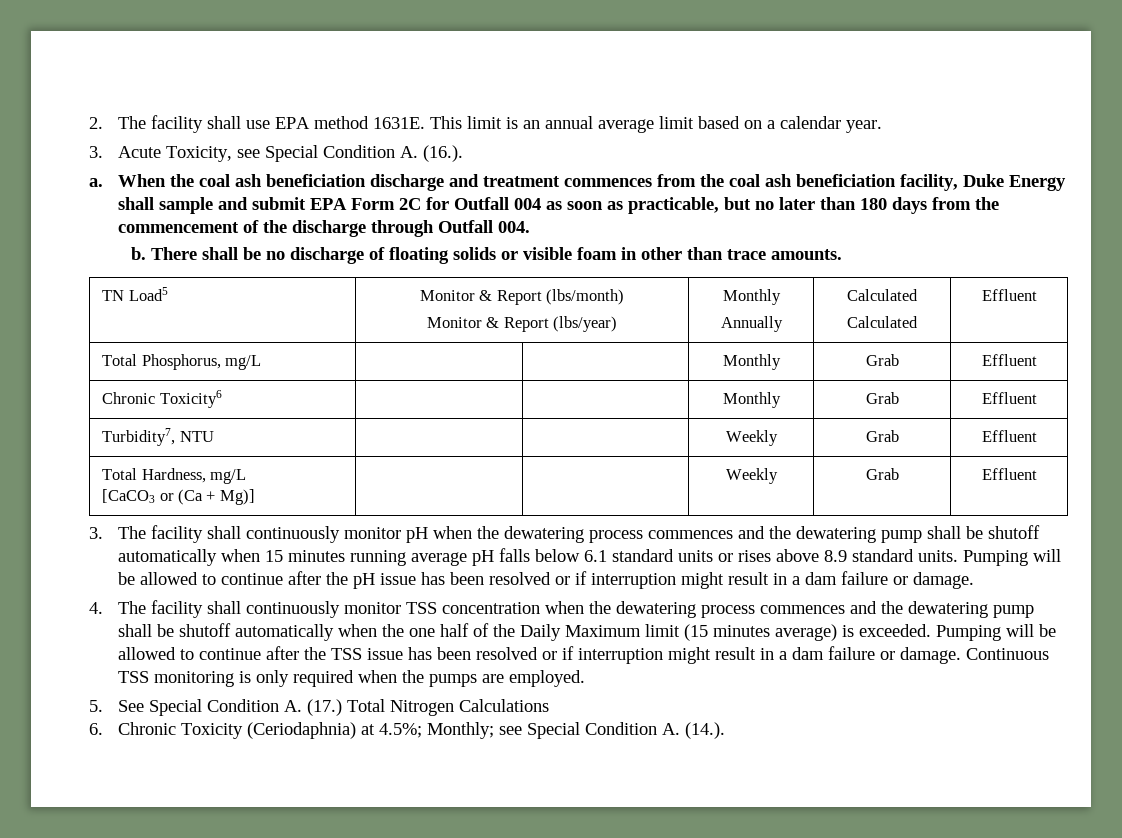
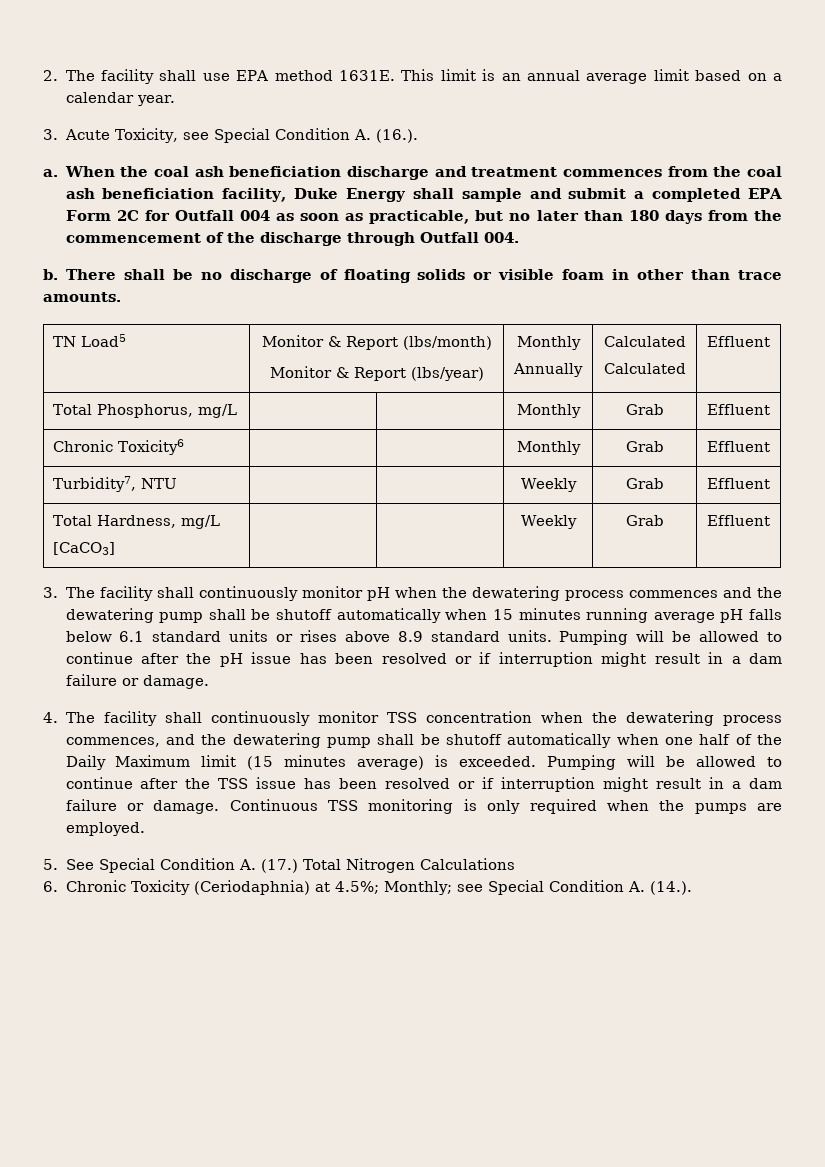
- When the coal ash beneficiation discharge and treatment commences from the coal ash beneficiation facility, Duke Energy shall sample and submit EPA Form 2C for Outfall 004 as soon as practicable, but no later than 180 days from the commencement of the discharge through Outfall 004.
+ When the coal ash beneficiation discharge and treatment commences from the coal ash beneficiation facility, Duke Energy shall sample and submit a completed EPA Form 2C for Outfall 004 as soon as practicable, but no later than 180 days from the commencement of the discharge through Outfall 004.
  Total Hardness, mg/L
- [CaCO3 or (Ca + Mg)] | | | Weekly | Grab | Effluent
+ [CaCO3] | | | Weekly | Grab | Effluent
- 4. The facility shall continuously monitor TSS concentration when the dewatering process commences and the dewatering pump shall be shutoff automatically when the one half of the Daily Maximum limit (15 minutes average) is exceeded.
+ 4. The facility shall continuously monitor TSS concentration when the dewatering process commences, and the dewatering pump shall be shutoff automatically when one half of the Daily Maximum limit (15 minutes average) is exceeded.

